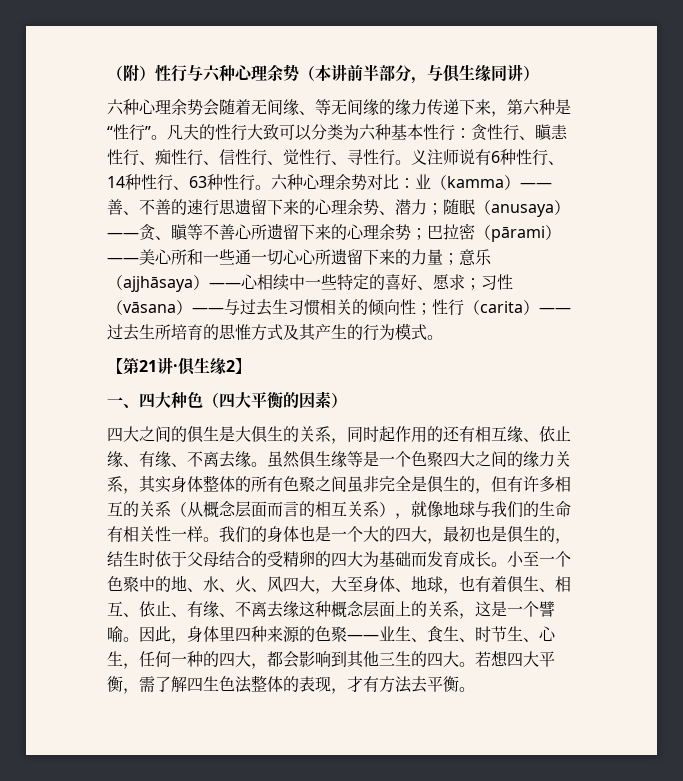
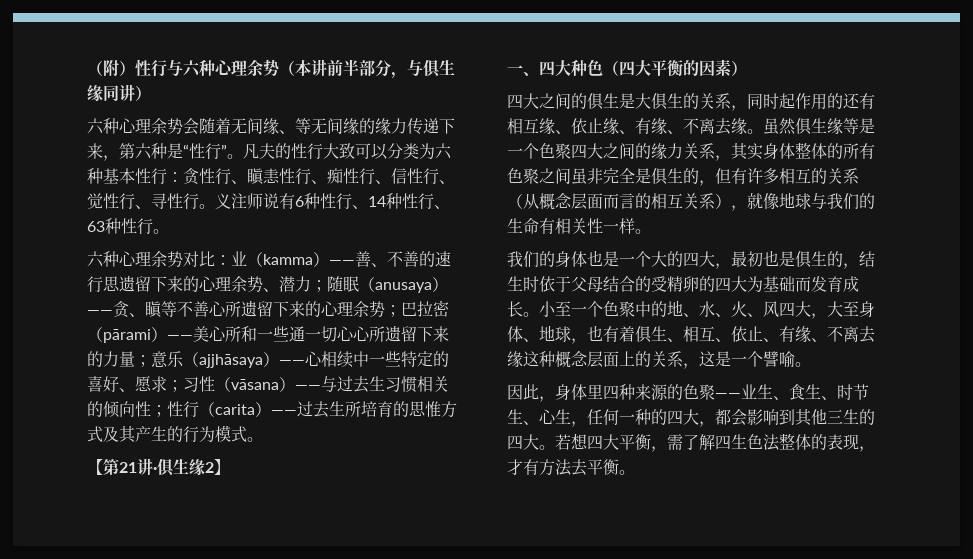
- 义注师说有6种性行、14种性行、63种性行。六种心理余势对比：
+ 义注师说有6种性行、14种性行、63种性行。
+ 六种心理余势对比：
- 虽然俱生缘等是一个色聚四大之间的缘力关系，其实身体整体的所有色聚之间虽非完全是俱生的，但有许多相互的关系（从概念层面而言的相互关系），就像地球与我们的生命有相关性一样。我们的身体也是一个大的四大，最初也是俱生的，结生时依于父母结合的受精卵的四大为基础而发育成长。
+ 虽然俱生缘等是一个色聚四大之间的缘力关系，其实身体整体的所有色聚之间虽非完全是俱生的，但有许多相互的关系（从概念层面而言的相互关系），就像地球与我们的生命有相关性一样。
+ 我们的身体也是一个大的四大，最初也是俱生的，结生时依于父母结合的受精卵的四大为基础而发育成长。
- 小至一个色聚中的地、水、火、风四大，大至身体、地球，也有着俱生、相互、依止、有缘、不离去缘这种概念层面上的关系，这是一个譬喻。因此，身体里四种来源的色聚——业生、食生、时节生、心生，任何一种的四大，都会影响到其他三生的四大。
+ 小至一个色聚中的地、水、火、风四大，大至身体、地球，也有着俱生、相互、依止、有缘、不离去缘这种概念层面上的关系，这是一个譬喻。
+ 因此，身体里四种来源的色聚——业生、食生、时节生、心生，任何一种的四大，都会影响到其他三生的四大。

